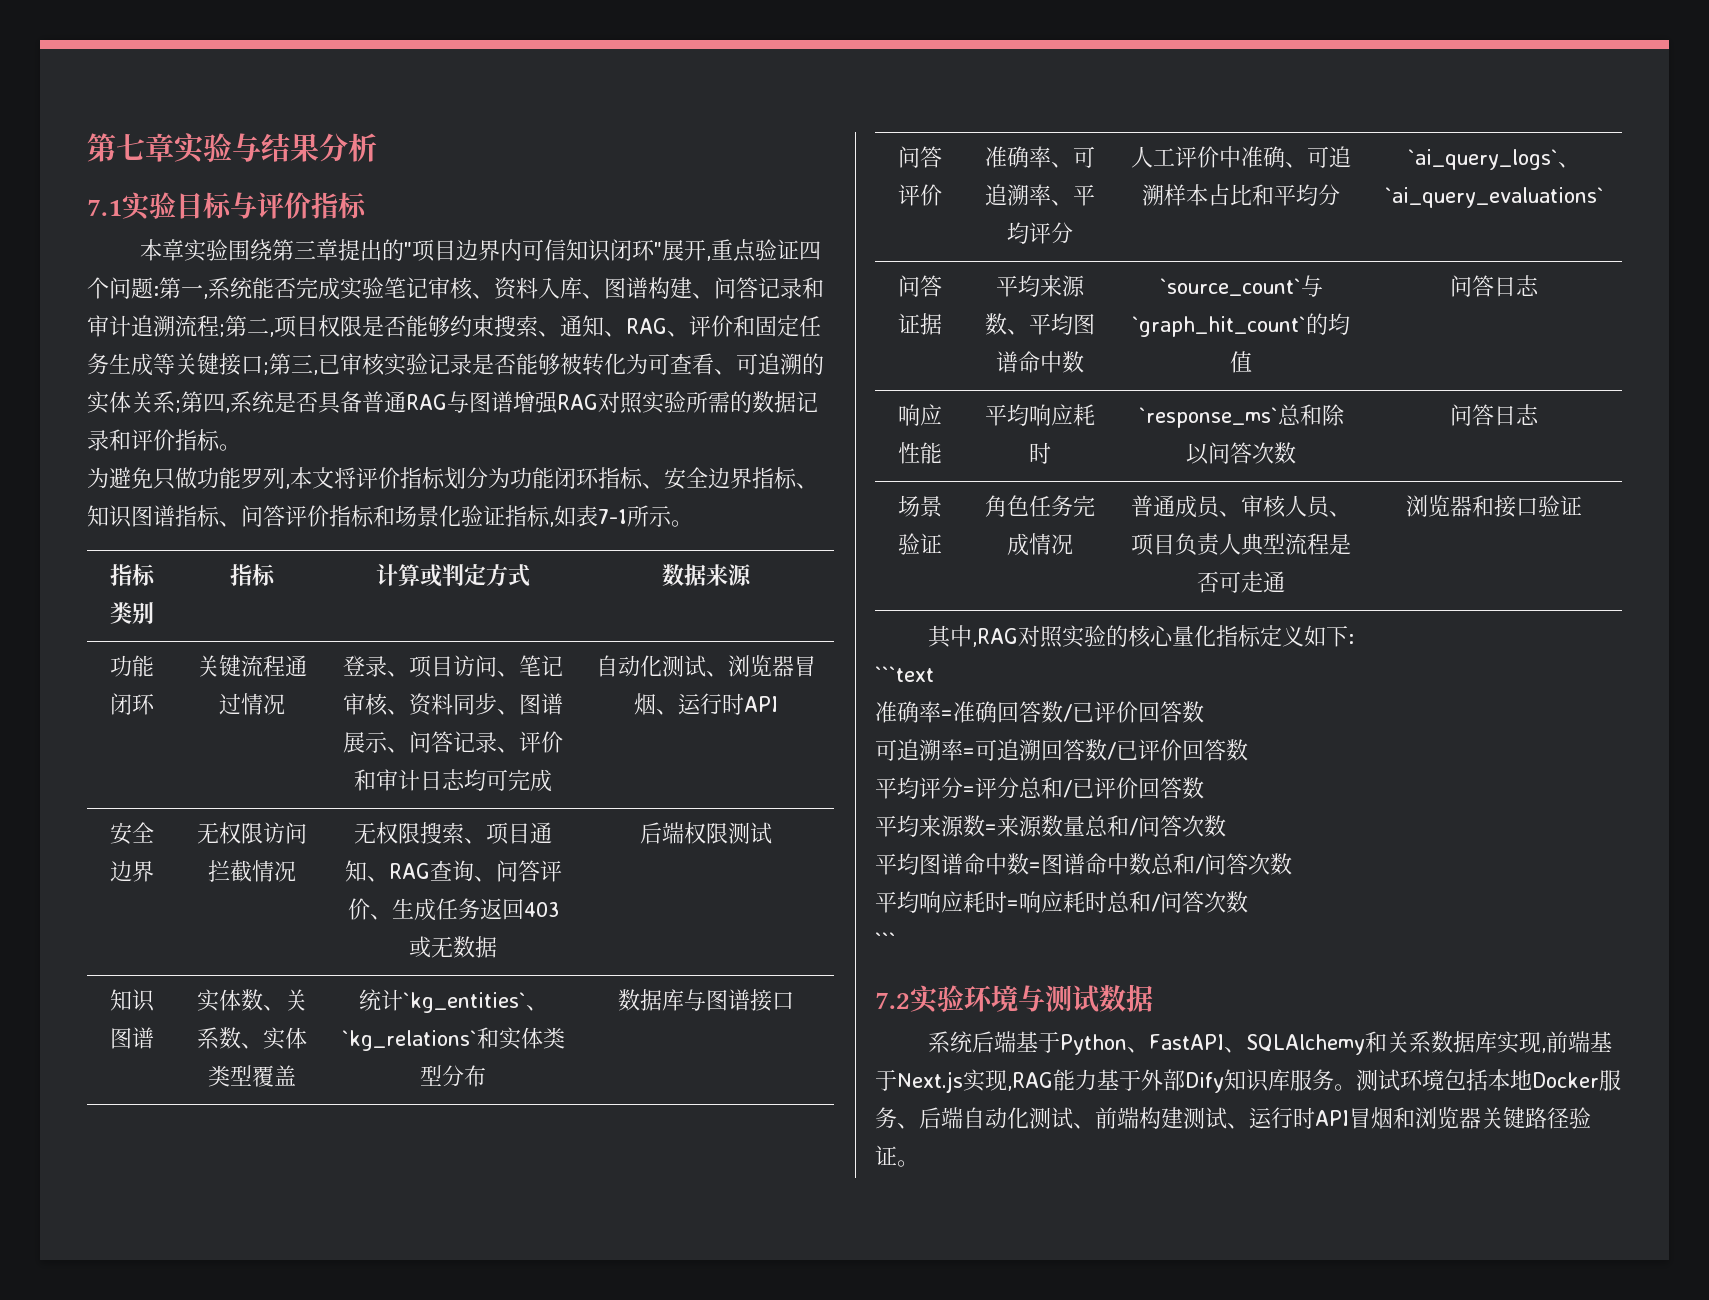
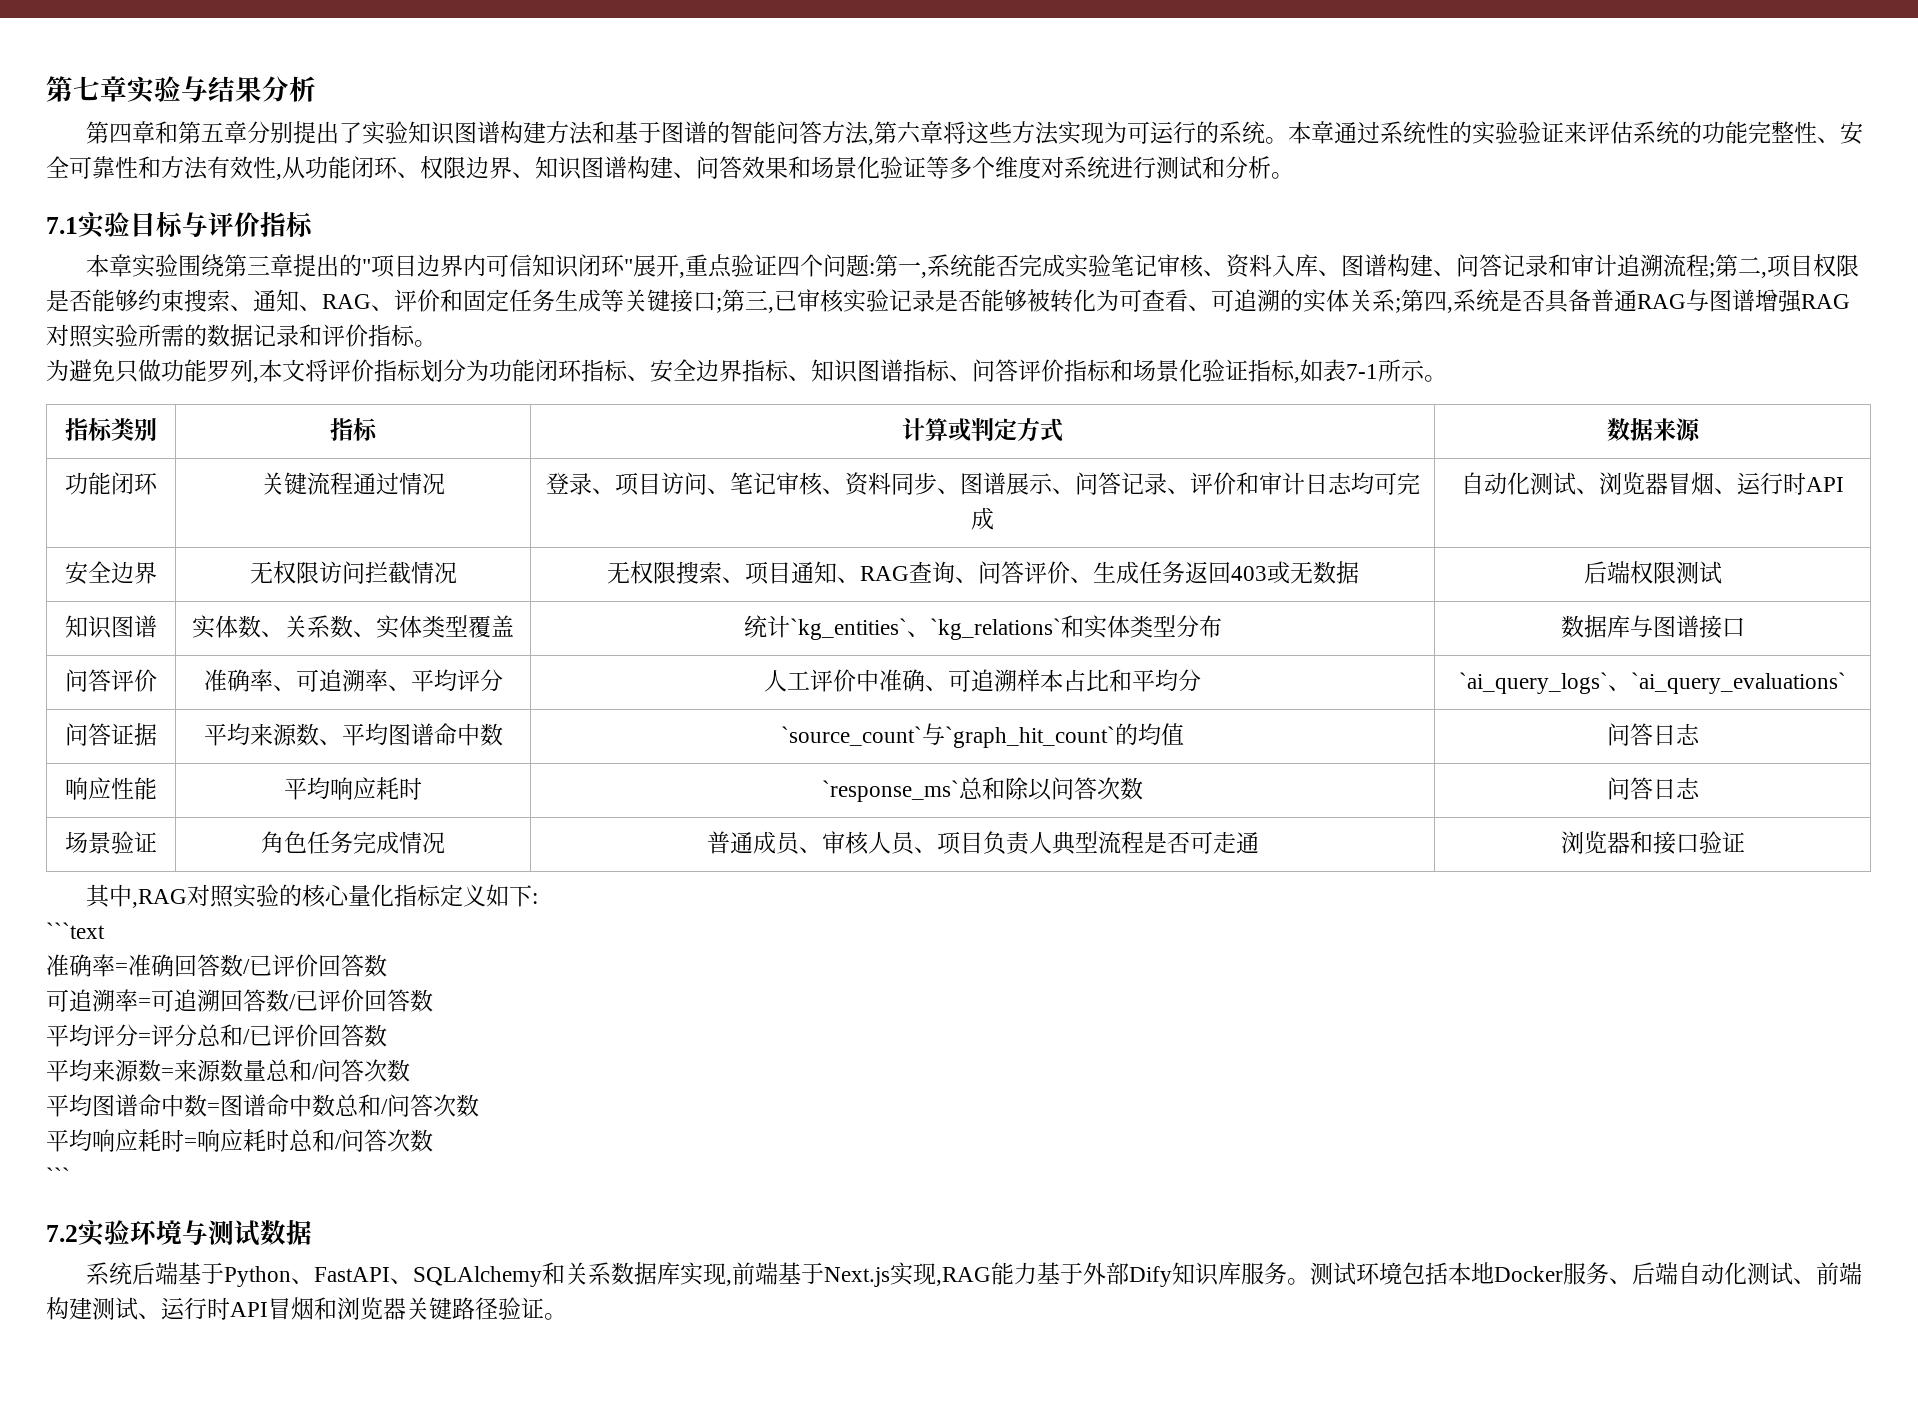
+ 第四章和第五章分别提出了实验知识图谱构建方法和基于图谱的智能问答方法,第六章将这些方法实现为可运行的系统。本章通过系统性的实验验证来评估系统的功能完整性、安全可靠性和方法有效性,从功能闭环、权限边界、知识图谱构建、问答效果和场景化验证等多个维度对系统进行测试和分析。

